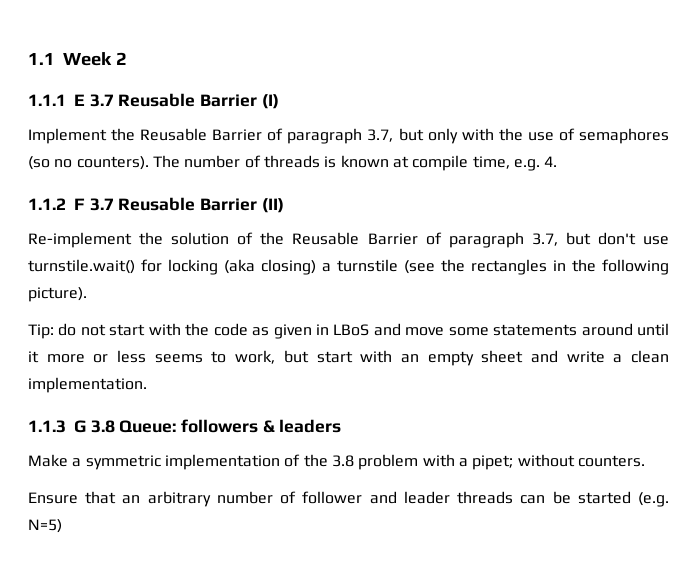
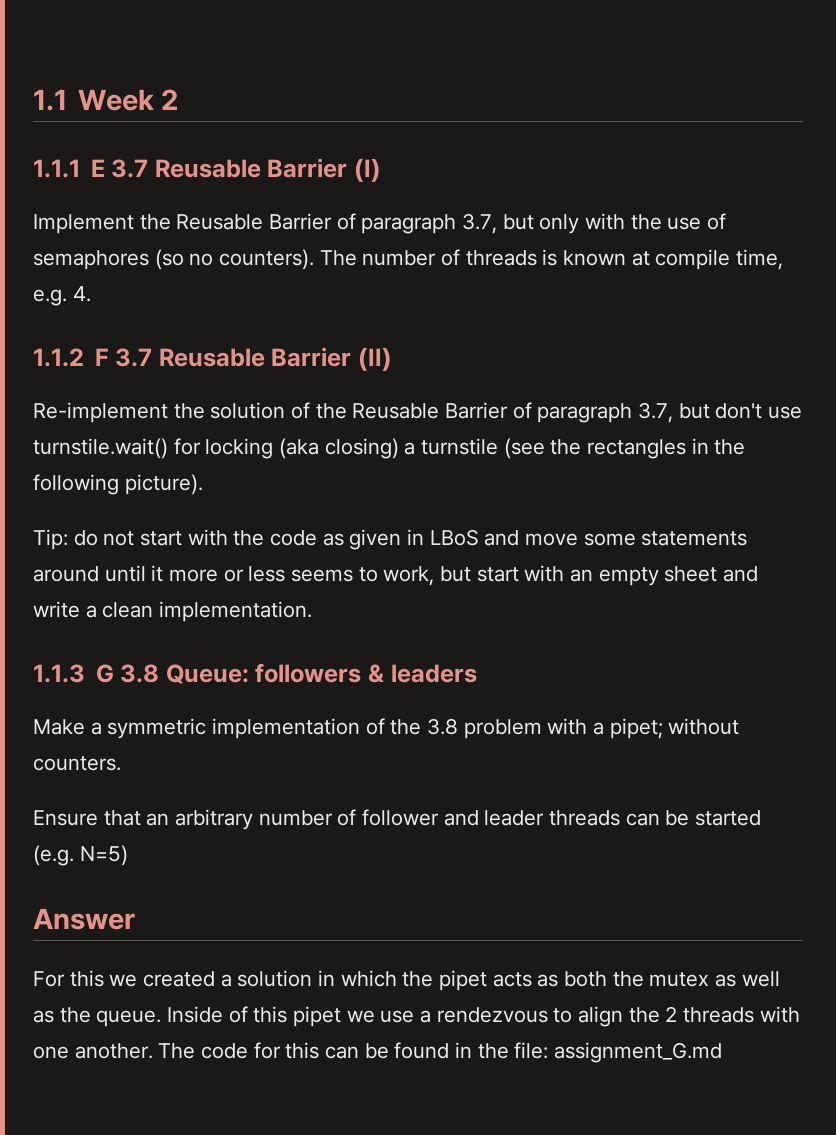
+ Answer
+ For this we created a solution in which the pipet acts as both the mutex as well as the queue. Inside of this pipet we use a rendezvous to align the 2 threads with one another. The code for this can be found in the file: assignment_G.md

